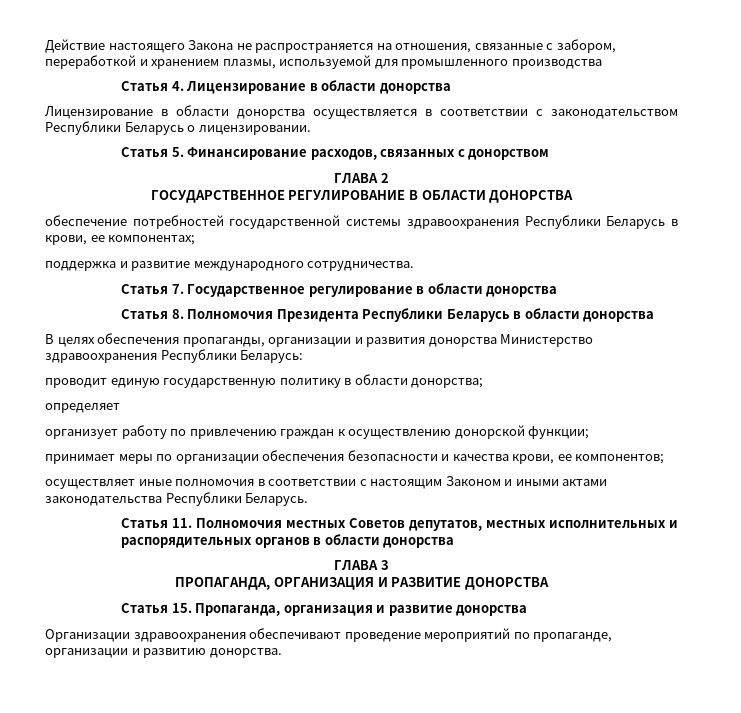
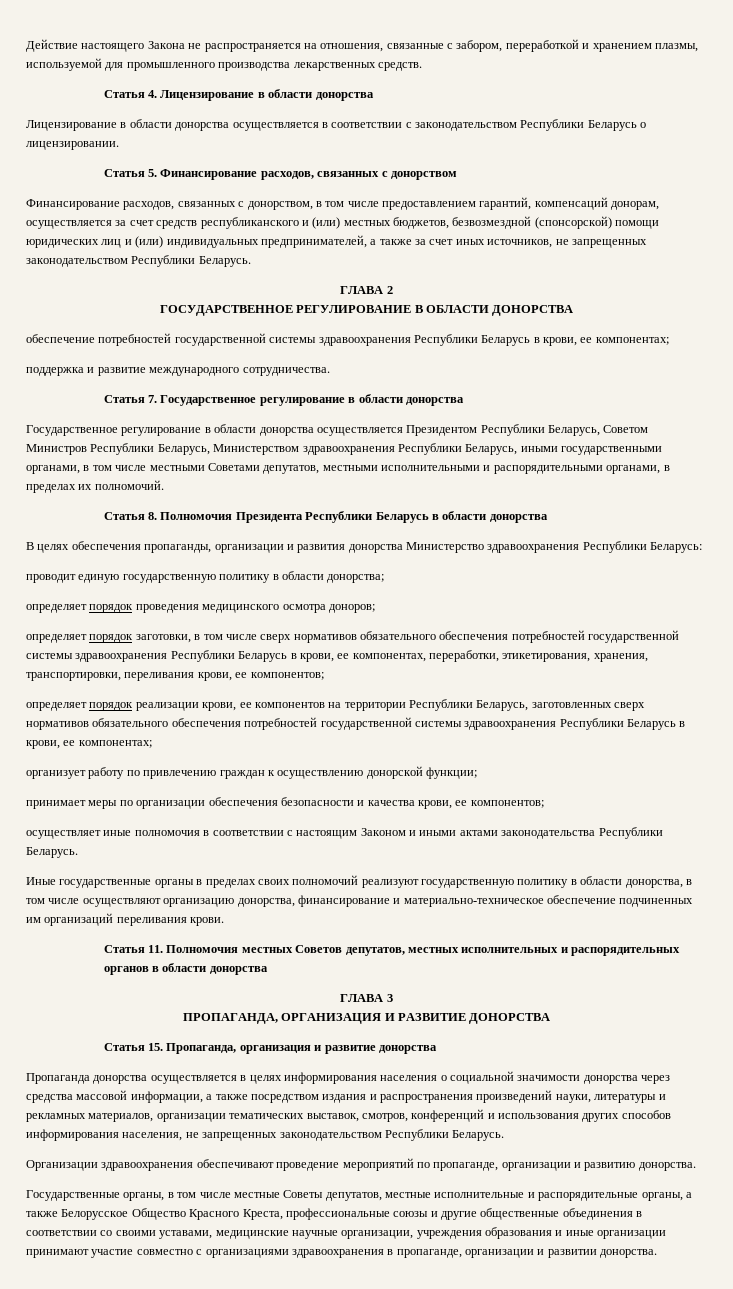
- Действие настоящего Закона не распространяется на отношения, связанные с забором, переработкой и хранением плазмы, используемой для промышленного производства
+ Действие настоящего Закона не распространяется на отношения, связанные с забором, переработкой и хранением плазмы, используемой для промышленного производства лекарственных средств.
+ Финансирование расходов, связанных с донорством, в том числе предоставлением гарантий, компенсаций донорам, осуществляется за счет средств республиканского и (или) местных бюджетов, безвозмездной (спонсорской) помощи юридических лиц и (или) индивидуальных предпринимателей, а также за счет иных источников, не запрещенных законодательством Республики Беларусь.
+ Государственное регулирование в области донорства осуществляется Президентом Республики Беларусь, Советом Министров Республики Беларусь, Министерством здравоохранения Республики Беларусь, иными государственными органами, в том числе местными Советами депутатов, местными исполнительными и распорядительными органами, в пределах их полномочий.
- определяет
+ определяет порядок проведения медицинского осмотра доноров;
+ определяет порядок заготовки, в том числе сверх нормативов обязательного обеспечения потребностей государственной системы здравоохранения Республики Беларусь в крови, ее компонентах, переработки, этикетирования, хранения, транспортировки, переливания крови, ее компонентов;
+ определяет порядок реализации крови, ее компонентов на территории Республики Беларусь, заготовленных сверх нормативов обязательного обеспечения потребностей государственной системы здравоохранения Республики Беларусь в крови, ее компонентах;
+ Иные государственные органы в пределах своих полномочий реализуют государственную политику в области донорства, в том числе осуществляют организацию донорства, финансирование и материально-техническое обеспечение подчиненных им организаций переливания крови.
+ Пропаганда донорства осуществляется в целях информирования населения о социальной значимости донорства через средства массовой информации, а также посредством издания и распространения произведений науки, литературы и рекламных материалов, организации тематических выставок, смотров, конференций и использования других способов информирования населения, не запрещенных законодательством Республики Беларусь.
+ Государственные органы, в том числе местные Советы депутатов, местные исполнительные и распорядительные органы, а также Белорусское Общество Красного Креста, профессиональные союзы и другие общественные объединения в соответствии со своими уставами, медицинские научные организации, учреждения образования и иные организации принимают участие совместно с организациями здравоохранения в пропаганде, организации и развитии донорства.

